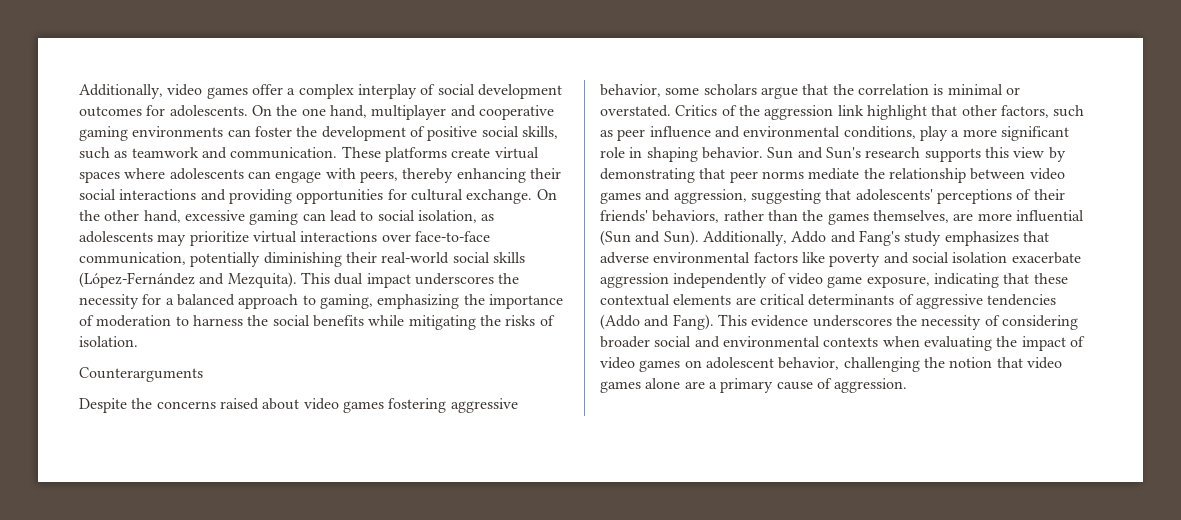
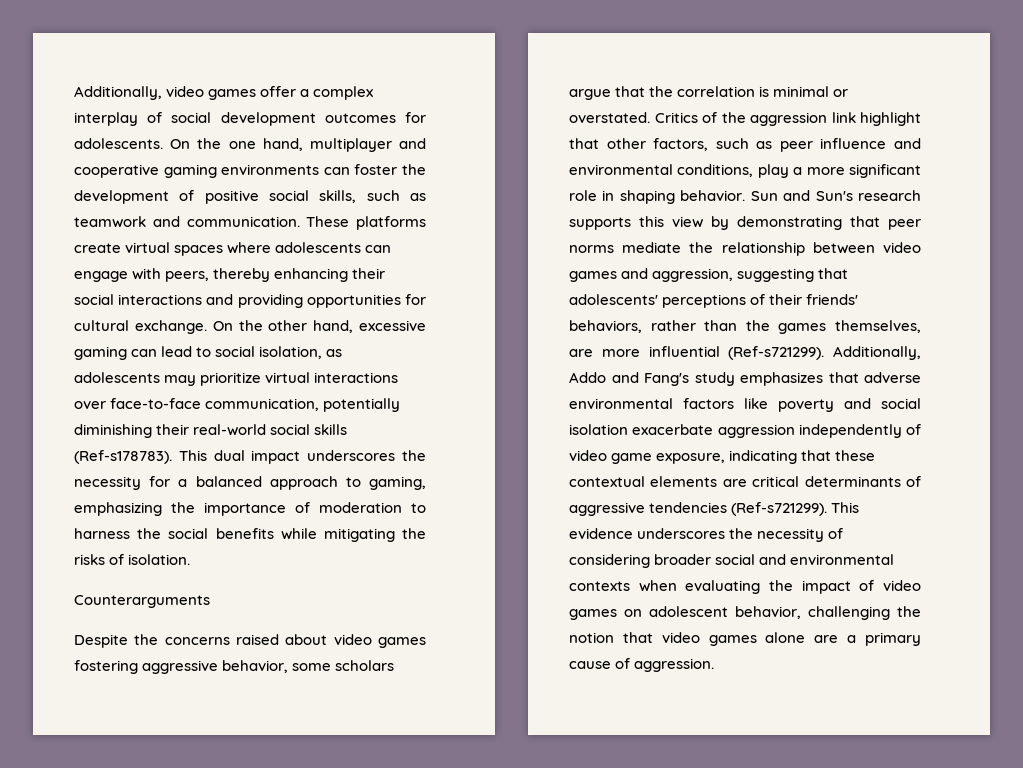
- On the other hand, excessive gaming can lead to social isolation, as adolescents may prioritize virtual interactions over face-to-face communication, potentially diminishing their real-world social skills (López-Fernández and Mezquita).
+ On the other hand, excessive gaming can lead to social isolation, as adolescents may prioritize virtual interactions over face-to-face communication, potentially diminishing their real-world social skills (Ref-s178783).
- Sun and Sun's research supports this view by demonstrating that peer norms mediate the relationship between video games and aggression, suggesting that adolescents' perceptions of their friends' behaviors, rather than the games themselves, are more influential (Sun and Sun).
+ Sun and Sun's research supports this view by demonstrating that peer norms mediate the relationship between video games and aggression, suggesting that adolescents' perceptions of their friends' behaviors, rather than the games themselves, are more influential (Ref-s721299).
- Additionally, Addo and Fang's study emphasizes that adverse environmental factors like poverty and social isolation exacerbate aggression independently of video game exposure, indicating that these contextual elements are critical determinants of aggressive tendencies (Addo and Fang).
+ Additionally, Addo and Fang's study emphasizes that adverse environmental factors like poverty and social isolation exacerbate aggression independently of video game exposure, indicating that these contextual elements are critical determinants of aggressive tendencies (Ref-s721299).

